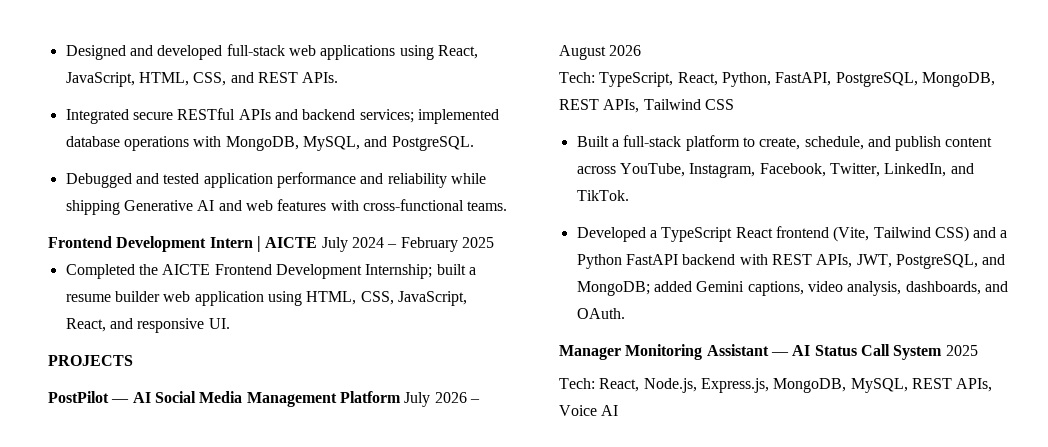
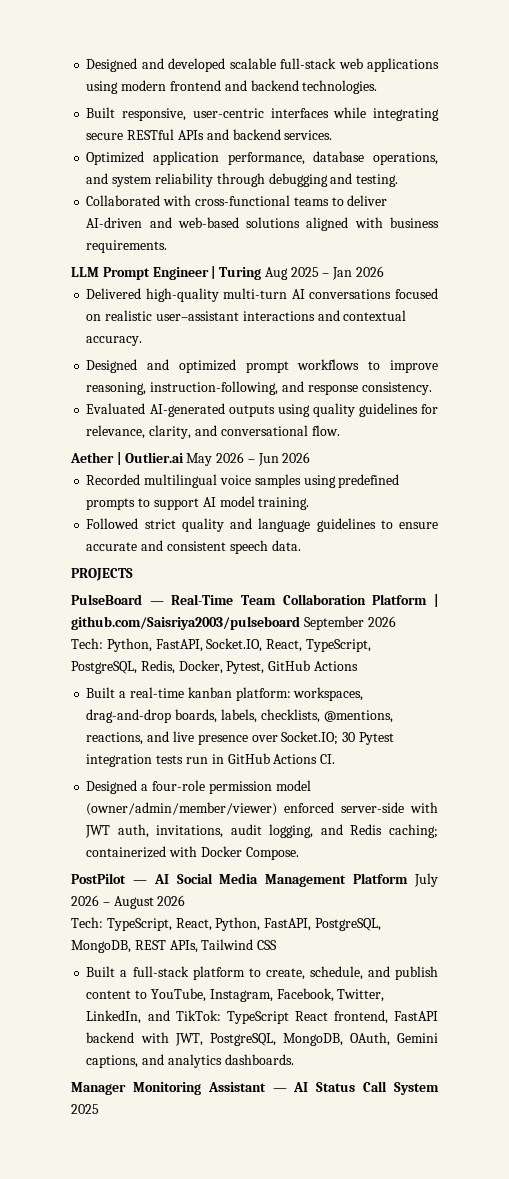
- Designed and developed full-stack web applications using React, JavaScript, HTML, CSS, and REST APIs.
- Integrated secure RESTful APIs and backend services; implemented database operations with MongoDB, MySQL, and PostgreSQL.
- Debugged and tested application performance and reliability while shipping Generative AI and web features with cross-functional teams.
- Frontend Development Intern | AICTE July 2024 – February 2025
- Completed the AICTE Frontend Development Internship; built a resume builder web application using HTML, CSS, JavaScript, React, and responsive UI.
+ Designed and developed scalable full-stack web applications using modern frontend and backend technologies.
+ Built responsive, user-centric interfaces while integrating secure RESTful APIs and backend services.
+ Optimized application performance, database operations, and system reliability through debugging and testing.
+ Collaborated with cross-functional teams to deliver AI-driven and web-based solutions aligned with business requirements.
+ LLM Prompt Engineer | Turing Aug 2025 – Jan 2026
+ Delivered high-quality multi-turn AI conversations focused on realistic user–assistant interactions and contextual accuracy.
+ Designed and optimized prompt workflows to improve reasoning, instruction-following, and response consistency.
+ Evaluated AI-generated outputs using quality guidelines for relevance, clarity, and conversational flow.
+ Aether | Outlier.ai May 2026 – Jun 2026
+ Recorded multilingual voice samples using predefined prompts to support AI model training.
+ Followed strict quality and language guidelines to ensure accurate and consistent speech data.
  PROJECTS
+ PulseBoard — Real-Time Team Collaboration Platform | github.com/Saisriya2003/pulseboard September 2026
+ Tech: Python, FastAPI, Socket.IO, React, TypeScript, PostgreSQL, Redis, Docker, Pytest, GitHub Actions
+ Built a real-time kanban platform: workspaces, drag-and-drop boards, labels, checklists, @mentions, reactions, and live presence over Socket.IO; 30 Pytest integration tests run in GitHub Actions CI.
+ Designed a four-role permission model (owner/admin/member/viewer) enforced server-side with JWT auth, invitations, audit logging, and Redis caching; containerized with Docker Compose.
- Built a full-stack platform to create, schedule, and publish content across YouTube, Instagram, Facebook, Twitter, LinkedIn, and TikTok.
- Developed a TypeScript React frontend (Vite, Tailwind CSS) and a Python FastAPI backend with REST APIs, JWT, PostgreSQL, and MongoDB; added Gemini captions, video analysis, dashboards, and OAuth.
+ Built a full-stack platform to create, schedule, and publish content to YouTube, Instagram, Facebook, Twitter, LinkedIn, and TikTok: TypeScript React frontend, FastAPI backend with JWT, PostgreSQL, MongoDB, OAuth, Gemini captions, and analytics dashboards.
- Tech: React, Node.js, Express.js, MongoDB, MySQL, REST APIs, Voice AI

